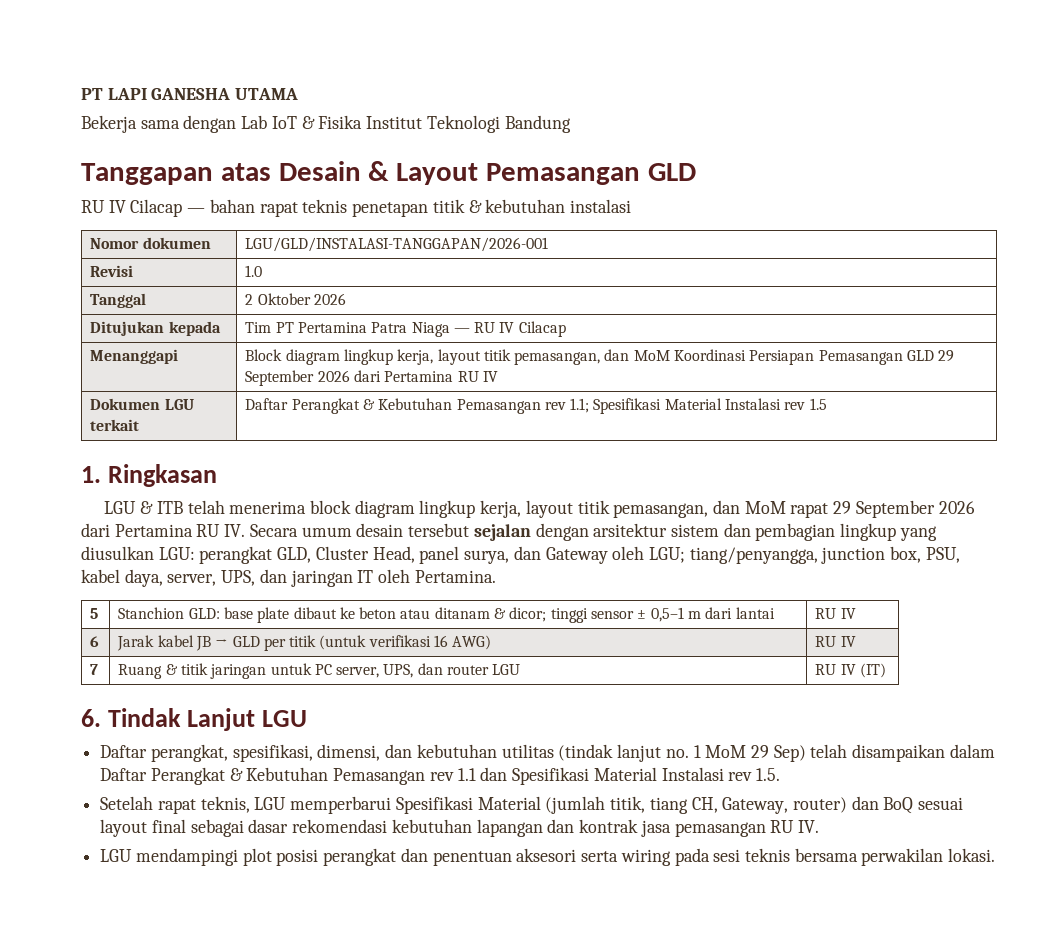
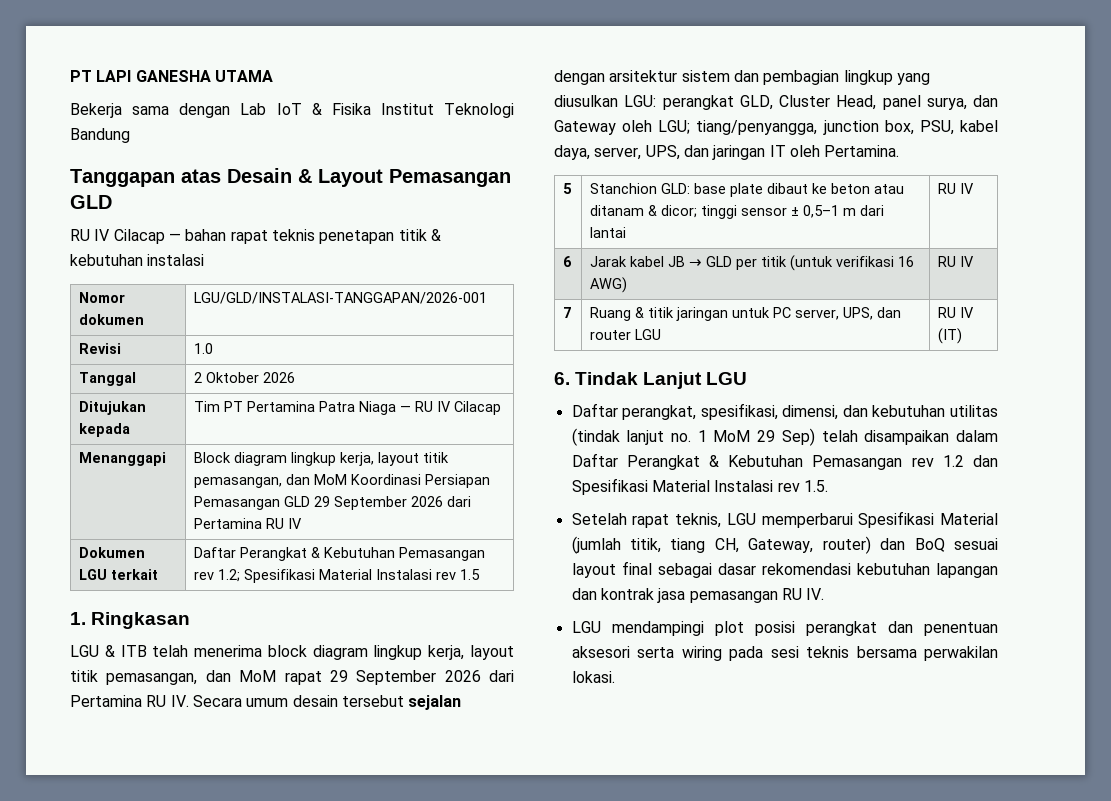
- Dokumen LGU terkait | Daftar Perangkat & Kebutuhan Pemasangan rev 1.1; Spesifikasi Material Instalasi rev 1.5
+ Dokumen LGU terkait | Daftar Perangkat & Kebutuhan Pemasangan rev 1.2; Spesifikasi Material Instalasi rev 1.5
- Daftar perangkat, spesifikasi, dimensi, dan kebutuhan utilitas (tindak lanjut no. 1 MoM 29 Sep) telah disampaikan dalam Daftar Perangkat & Kebutuhan Pemasangan rev 1.1 dan Spesifikasi Material Instalasi rev 1.5.
+ Daftar perangkat, spesifikasi, dimensi, dan kebutuhan utilitas (tindak lanjut no. 1 MoM 29 Sep) telah disampaikan dalam Daftar Perangkat & Kebutuhan Pemasangan rev 1.2 dan Spesifikasi Material Instalasi rev 1.5.

